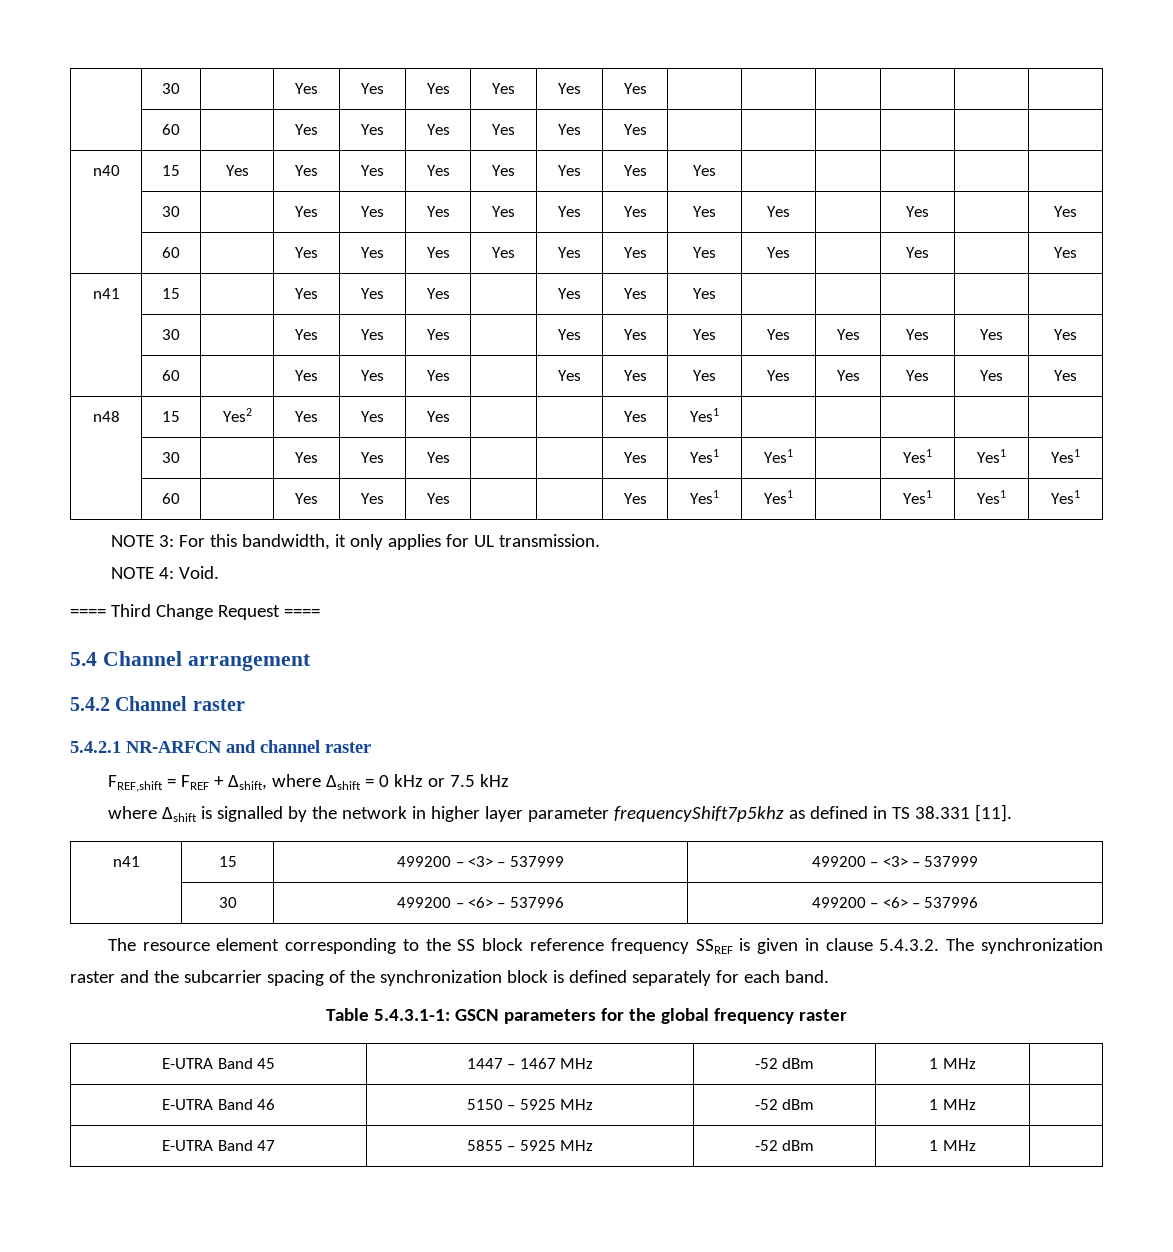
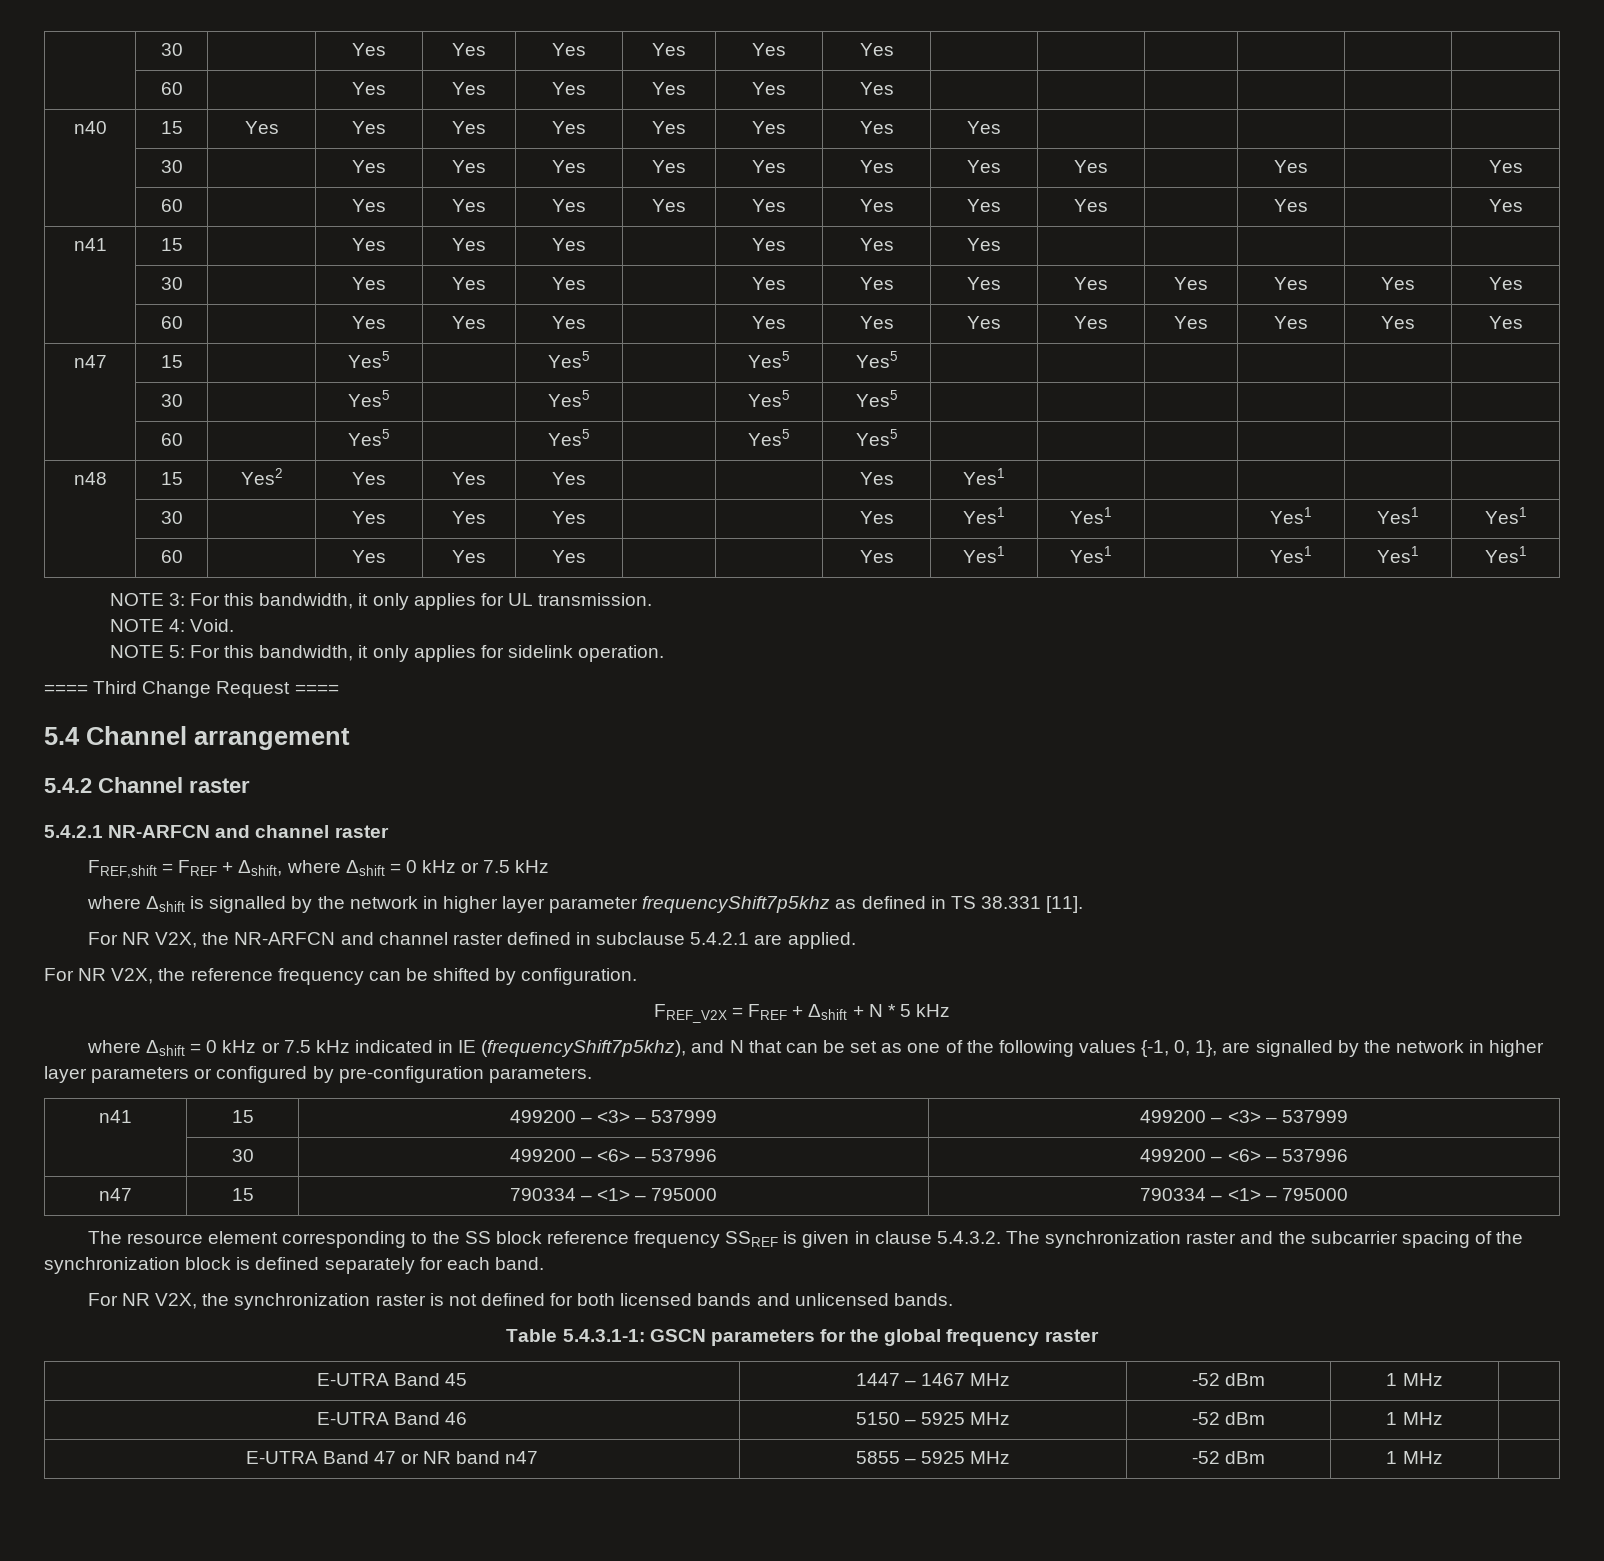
+ n47 | 15 | | Yes5 | | Yes5 | | Yes5 | Yes5 | | | | | |
+ | 30 | | Yes5 | | Yes5 | | Yes5 | Yes5 | | | | | |
+ | 60 | | Yes5 | | Yes5 | | Yes5 | Yes5 | | | | | |
+ NOTE 5: For this bandwidth, it only applies for sidelink operation.
+ For NR V2X, the NR-ARFCN and channel raster defined in subclause 5.4.2.1 are applied.
+ For NR V2X, the reference frequency can be shifted by configuration.
+ FREF_V2X = FREF + Δshift + N * 5 kHz
+ where Δshift = 0 kHz or 7.5 kHz indicated in IE (frequencyShift7p5khz), and N that can be set as one of the following values {-1, 0, 1}, are signalled by the network in higher layer parameters or configured by pre-configuration parameters.
+ n47 | 15 | 790334 – <1> – 795000 | 790334 – <1> – 795000
+ For NR V2X, the synchronization raster is not defined for both licensed bands and unlicensed bands.
- E-UTRA Band 47 | 5855 – 5925 MHz | -52 dBm | 1 MHz |
+ E-UTRA Band 47 or NR band n47 | 5855 – 5925 MHz | -52 dBm | 1 MHz |

